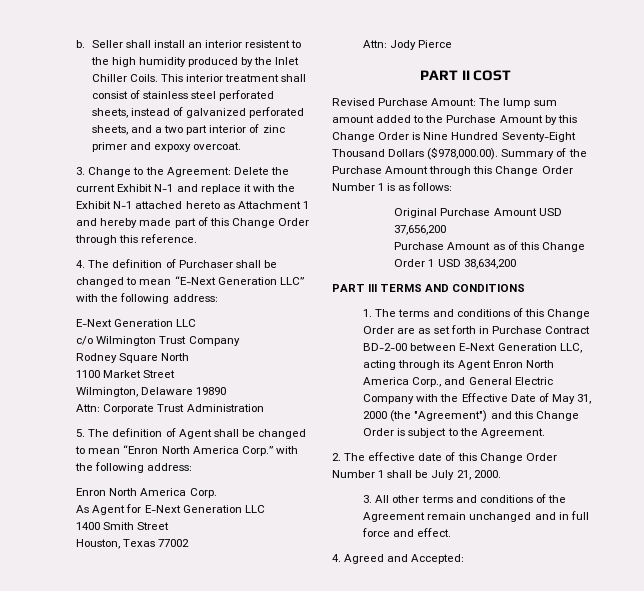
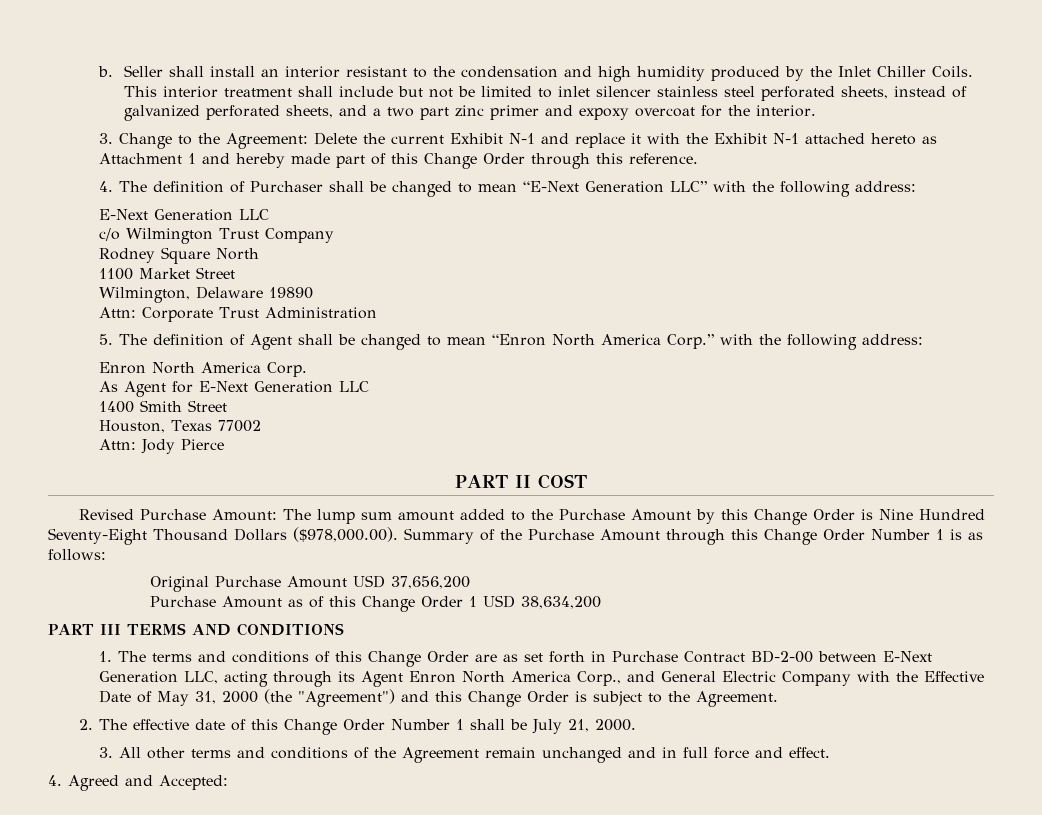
- Seller shall install an interior resistent to the high humidity produced by the Inlet Chiller Coils.
+ Seller shall install an interior resistant to the condensation and high humidity produced by the Inlet Chiller Coils.
- This interior treatment shall consist of stainless steel perforated sheets, instead of galvanized perforated sheets, and a two part interior of zinc primer and expoxy overcoat.
+ This interior treatment shall include but not be limited to inlet silencer stainless steel perforated sheets, instead of galvanized perforated sheets, and a two part zinc primer and expoxy overcoat for the interior.

